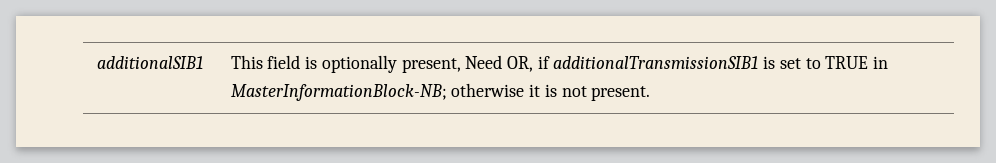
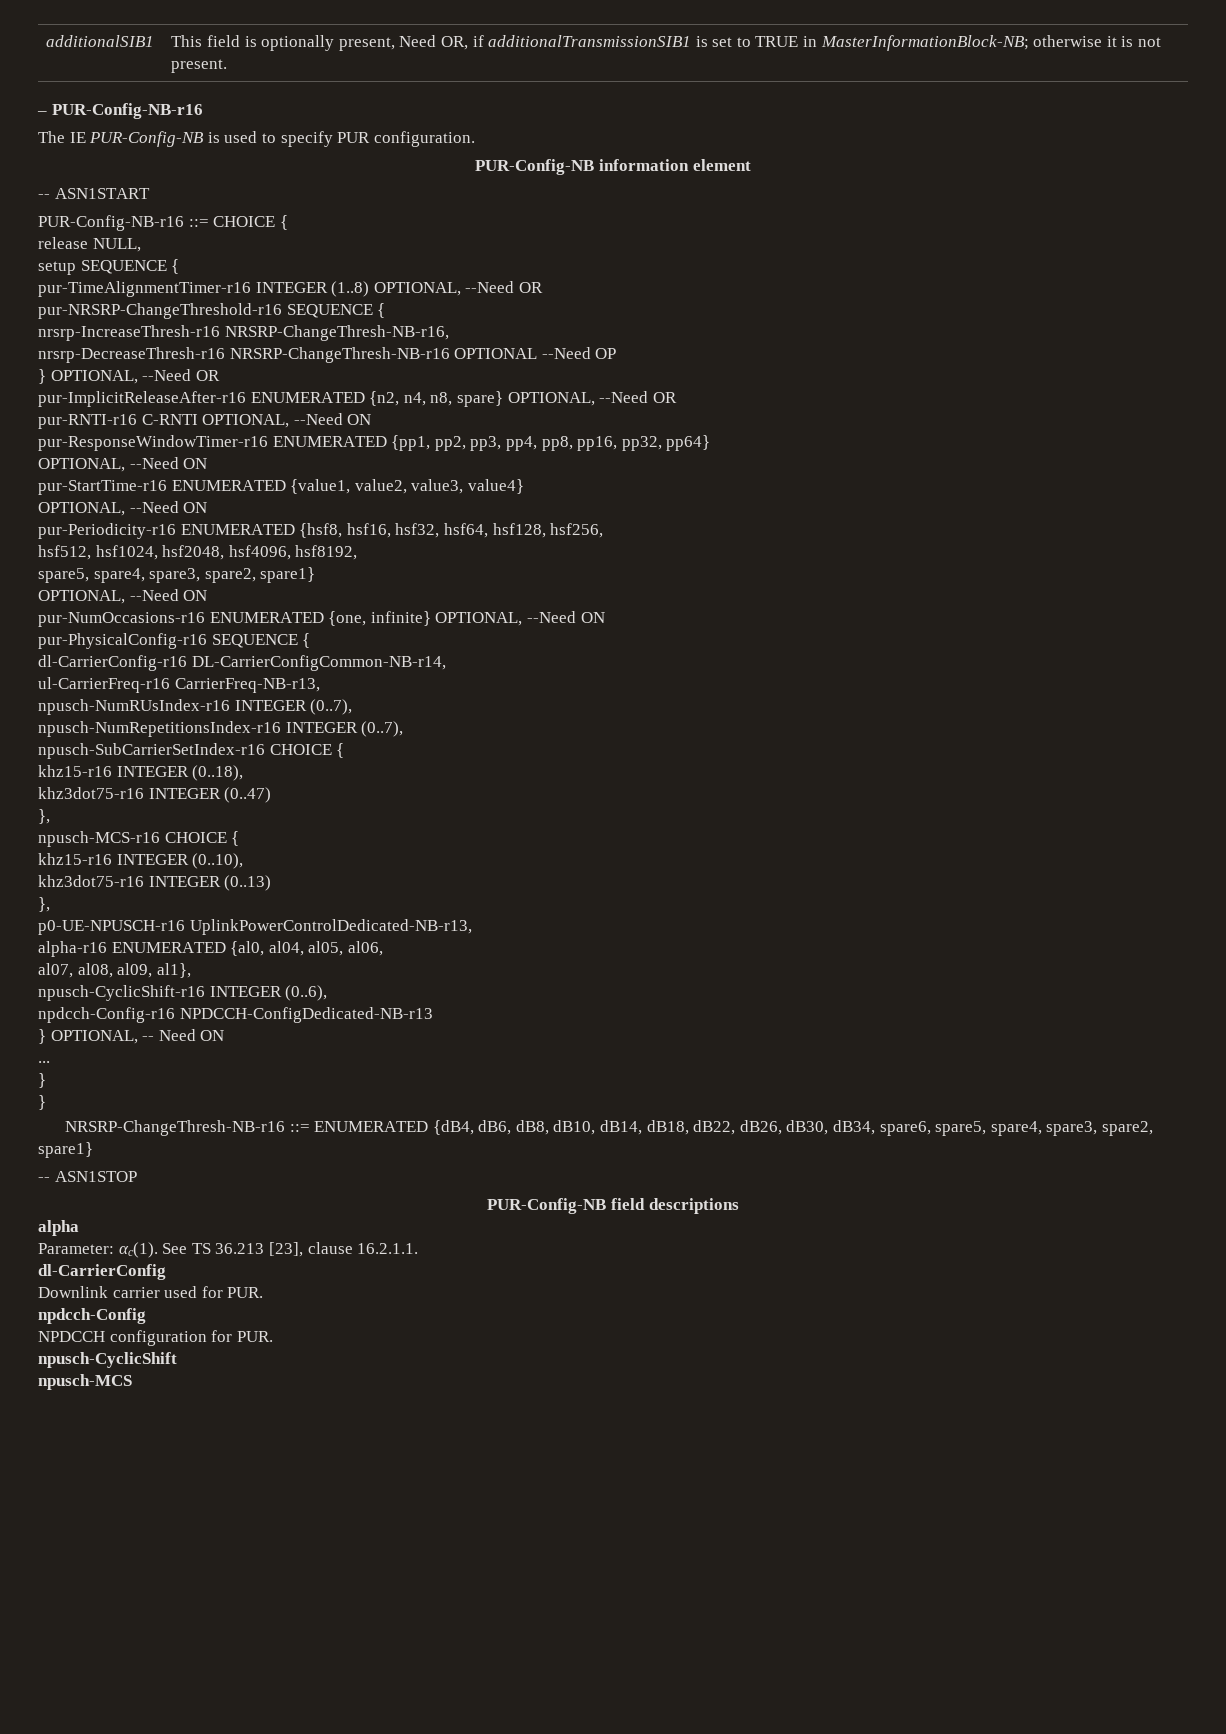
+ – PUR-Config-NB-r16
+ The IE PUR-Config-NB is used to specify PUR configuration.
+ PUR-Config-NB information element
+ -- ASN1START
+ PUR-Config-NB-r16 ::= CHOICE {
+ release NULL,
+ setup SEQUENCE {
+ pur-TimeAlignmentTimer-r16 INTEGER (1..8) OPTIONAL, --Need OR
+ pur-NRSRP-ChangeThreshold-r16 SEQUENCE {
+ nrsrp-IncreaseThresh-r16 NRSRP-ChangeThresh-NB-r16,
+ nrsrp-DecreaseThresh-r16 NRSRP-ChangeThresh-NB-r16 OPTIONAL --Need OP
+ } OPTIONAL, --Need OR
+ pur-ImplicitReleaseAfter-r16 ENUMERATED {n2, n4, n8, spare} OPTIONAL, --Need OR
+ pur-RNTI-r16 C-RNTI OPTIONAL, --Need ON
+ pur-ResponseWindowTimer-r16 ENUMERATED {pp1, pp2, pp3, pp4, pp8, pp16, pp32, pp64}
+ OPTIONAL, --Need ON
+ pur-StartTime-r16 ENUMERATED {value1, value2, value3, value4}
+ OPTIONAL, --Need ON
+ pur-Periodicity-r16 ENUMERATED {hsf8, hsf16, hsf32, hsf64, hsf128, hsf256,
+ hsf512, hsf1024, hsf2048, hsf4096, hsf8192,
+ spare5, spare4, spare3, spare2, spare1}
+ OPTIONAL, --Need ON
+ pur-NumOccasions-r16 ENUMERATED {one, infinite} OPTIONAL, --Need ON
+ pur-PhysicalConfig-r16 SEQUENCE {
+ dl-CarrierConfig-r16 DL-CarrierConfigCommon-NB-r14,
+ ul-CarrierFreq-r16 CarrierFreq-NB-r13,
+ npusch-NumRUsIndex-r16 INTEGER (0..7),
+ npusch-NumRepetitionsIndex-r16 INTEGER (0..7),
+ npusch-SubCarrierSetIndex-r16 CHOICE {
+ khz15-r16 INTEGER (0..18),
+ khz3dot75-r16 INTEGER (0..47)
+ },
+ npusch-MCS-r16 CHOICE {
+ khz15-r16 INTEGER (0..10),
+ khz3dot75-r16 INTEGER (0..13)
+ },
+ p0-UE-NPUSCH-r16 UplinkPowerControlDedicated-NB-r13,
+ alpha-r16 ENUMERATED {al0, al04, al05, al06,
+ al07, al08, al09, al1},
+ npusch-CyclicShift-r16 INTEGER (0..6),
+ npdcch-Config-r16 NPDCCH-ConfigDedicated-NB-r13
+ } OPTIONAL, -- Need ON
+ ...
+ }
+ }
+ NRSRP-ChangeThresh-NB-r16 ::= ENUMERATED {dB4, dB6, dB8, dB10, dB14, dB18, dB22, dB26, dB30, dB34, spare6, spare5, spare4, spare3, spare2, spare1}
+ -- ASN1STOP
+ PUR-Config-NB field descriptions
+ alpha
+ Parameter: αc(1). See TS 36.213 [23], clause 16.2.1.1.
+ dl-CarrierConfig
+ Downlink carrier used for PUR.
+ npdcch-Config
+ NPDCCH configuration for PUR.
+ npusch-CyclicShift
+ npusch-MCS

